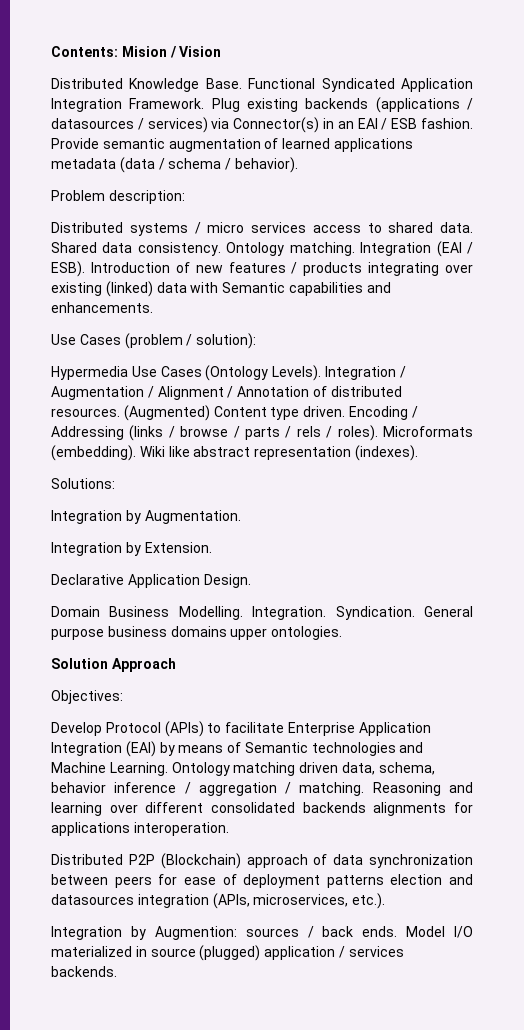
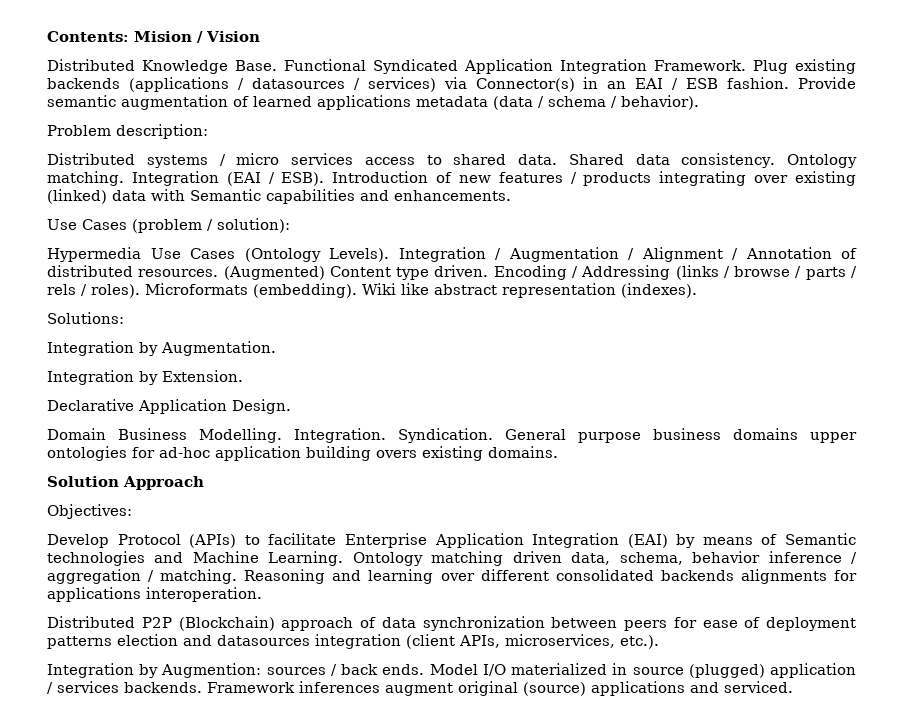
- General purpose business domains upper ontologies.
+ General purpose business domains upper ontologies for ad-hoc application building overs existing domains.
- Distributed P2P (Blockchain) approach of data synchronization between peers for ease of deployment patterns election and datasources integration (APIs, microservices, etc.).
+ Distributed P2P (Blockchain) approach of data synchronization between peers for ease of deployment patterns election and datasources integration (client APIs, microservices, etc.).
+ Framework inferences augment original (source) applications and serviced.

